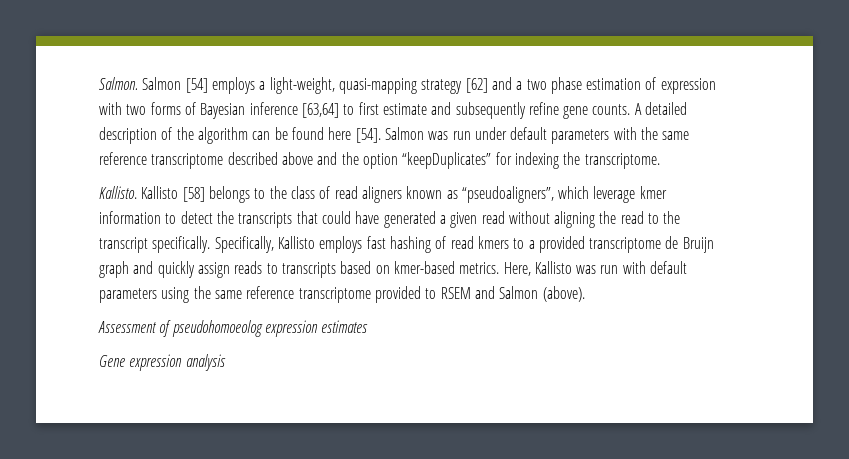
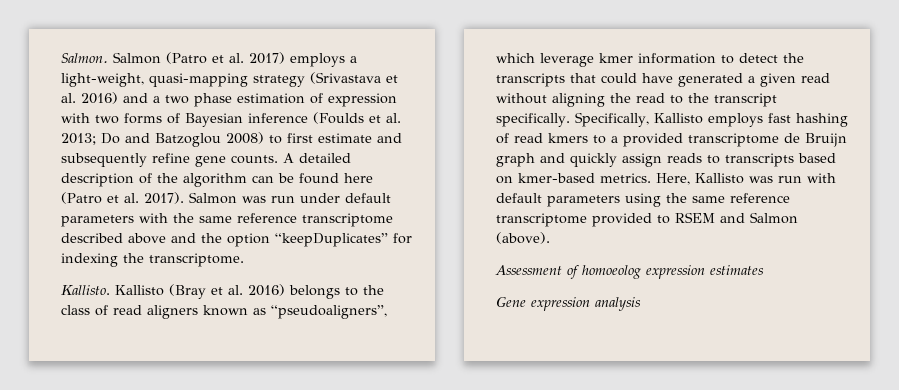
- Salmon [54] employs a light-weight, quasi-mapping strategy [62] and a two phase estimation of expression with two forms of Bayesian inference [63,64] to first estimate and subsequently refine gene counts.
+ Salmon (Patro et al. 2017) employs a light-weight, quasi-mapping strategy (Srivastava et al. 2016) and a two phase estimation of expression with two forms of Bayesian inference (Foulds et al. 2013; Do and Batzoglou 2008) to first estimate and subsequently refine gene counts.
- A detailed description of the algorithm can be found here [54].
+ A detailed description of the algorithm can be found here (Patro et al. 2017).
- Kallisto [58] belongs to the class of read aligners known as “pseudoaligners”, which leverage kmer information to detect the transcripts that could have generated a given read without aligning the read to the transcript specifically.
+ Kallisto (Bray et al. 2016) belongs to the class of read aligners known as “pseudoaligners”, which leverage kmer information to detect the transcripts that could have generated a given read without aligning the read to the transcript specifically.
- Assessment of pseudohomoeolog expression estimates
+ Assessment of homoeolog expression estimates

